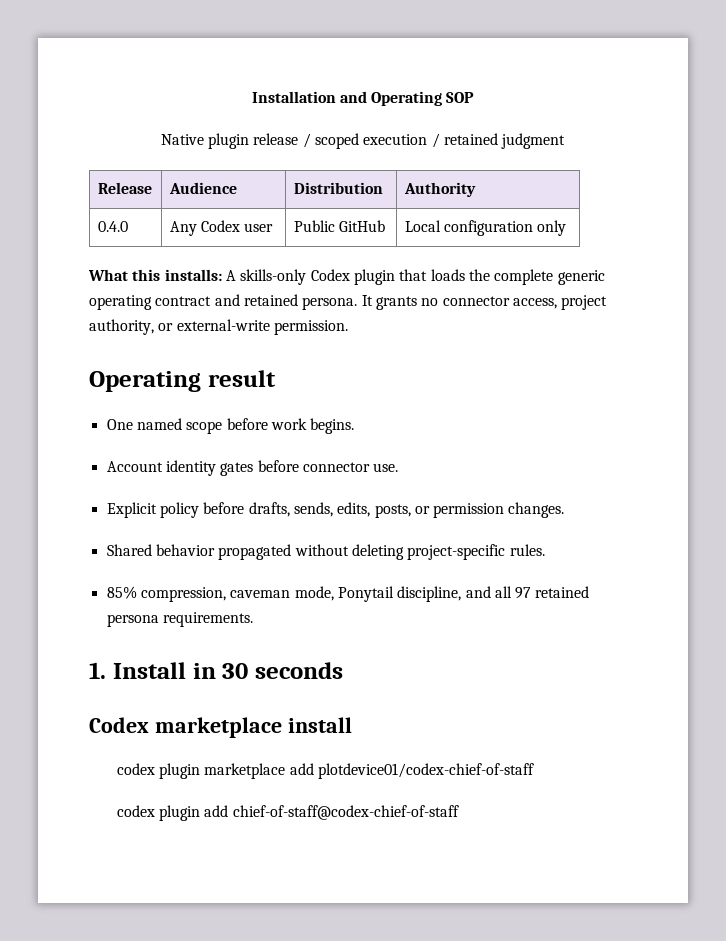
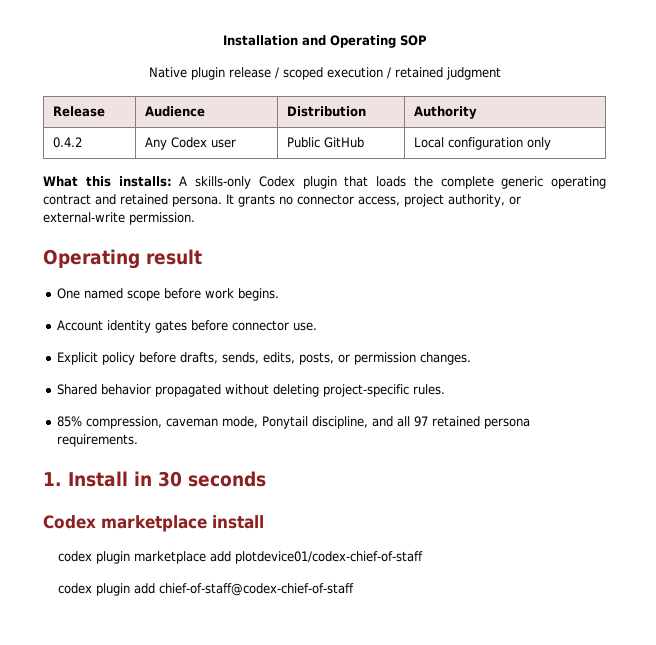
- 0.4.0 | Any Codex user | Public GitHub | Local configuration only
+ 0.4.2 | Any Codex user | Public GitHub | Local configuration only

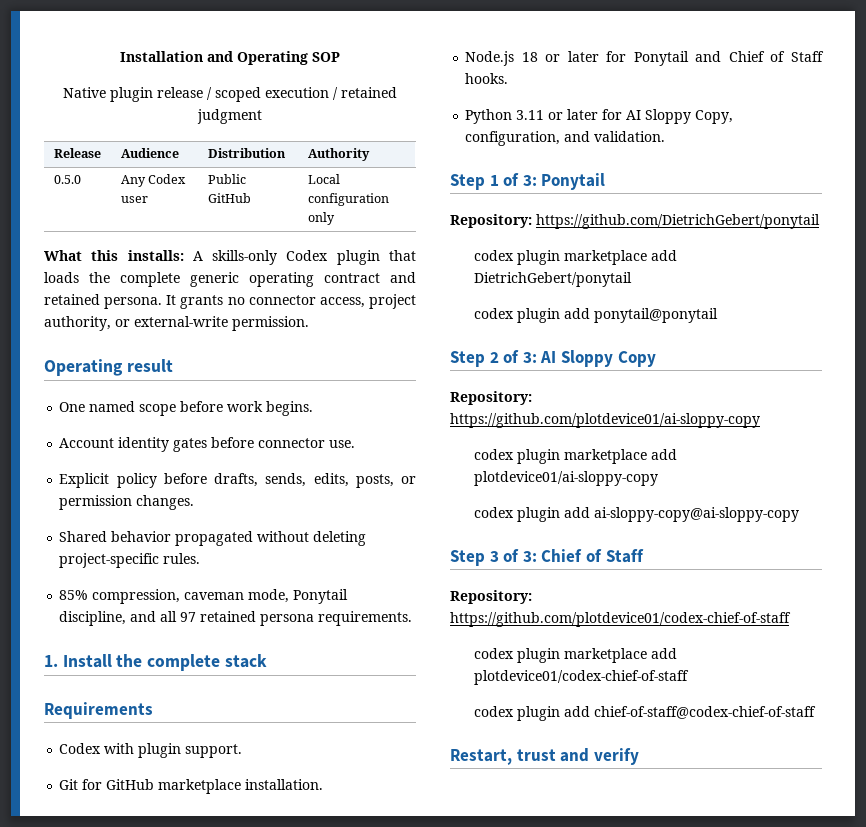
- 0.4.2 | Any Codex user | Public GitHub | Local configuration only
+ 0.5.0 | Any Codex user | Public GitHub | Local configuration only
- 1. Install in 30 seconds
- Codex marketplace install
+ 1. Install the complete stack
+ Requirements
+ Codex with plugin support.
+ Git for GitHub marketplace installation.
+ Node.js 18 or later for Ponytail and Chief of Staff hooks.
+ Python 3.11 or later for AI Sloppy Copy, configuration, and validation.
+ Step 1 of 3: Ponytail
+ Repository: https://github.com/DietrichGebert/ponytail
+ codex plugin marketplace add DietrichGebert/ponytail
+ codex plugin add ponytail@ponytail
+ Step 2 of 3: AI Sloppy Copy
+ Repository: https://github.com/plotdevice01/ai-sloppy-copy
+ codex plugin marketplace add plotdevice01/ai-sloppy-copy
+ codex plugin add ai-sloppy-copy@ai-sloppy-copy
+ Step 3 of 3: Chief of Staff
+ Repository: https://github.com/plotdevice01/codex-chief-of-staff
+ Restart, trust and verify

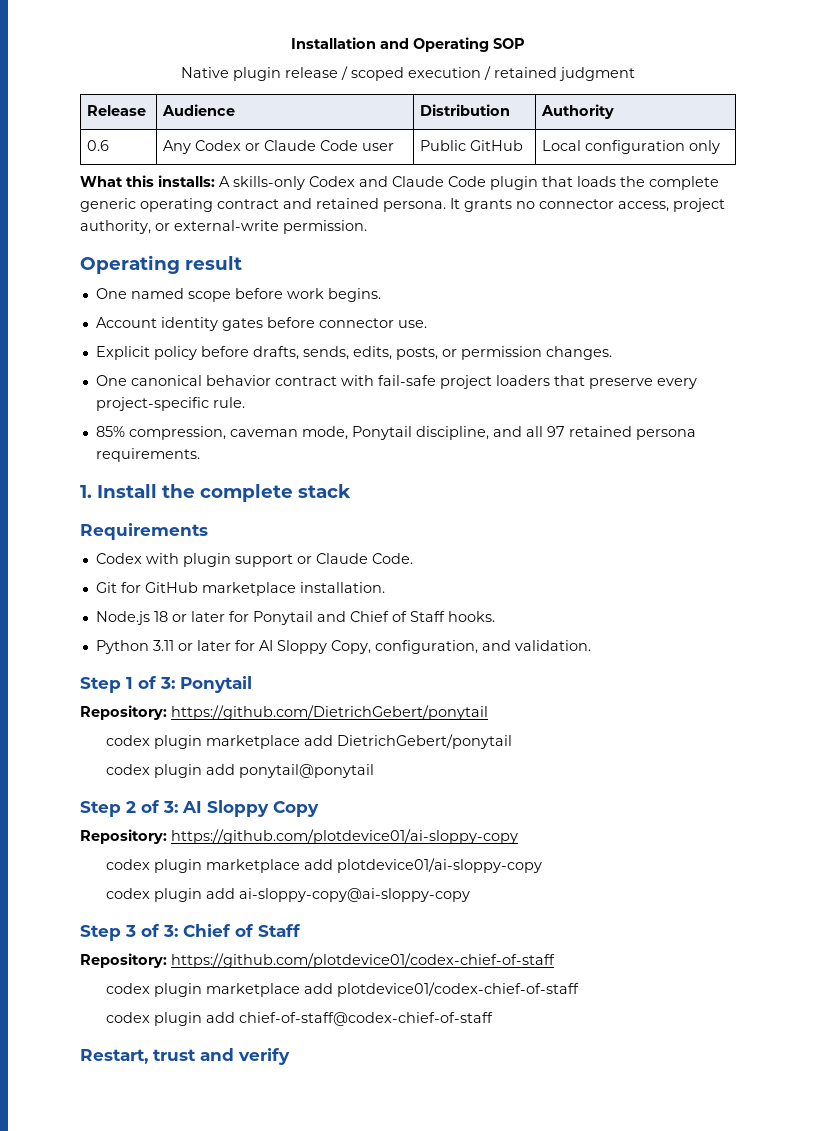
- 0.5.0 | Any Codex user | Public GitHub | Local configuration only
+ 0.6 | Any Codex or Claude Code user | Public GitHub | Local configuration only
- What this installs: A skills-only Codex plugin that loads the complete generic operating contract and retained persona.
+ What this installs: A skills-only Codex and Claude Code plugin that loads the complete generic operating contract and retained persona.
- Shared behavior propagated without deleting project-specific rules.
+ One canonical behavior contract with fail-safe project loaders that preserve every project-specific rule.
- Codex with plugin support.
+ Codex with plugin support or Claude Code.

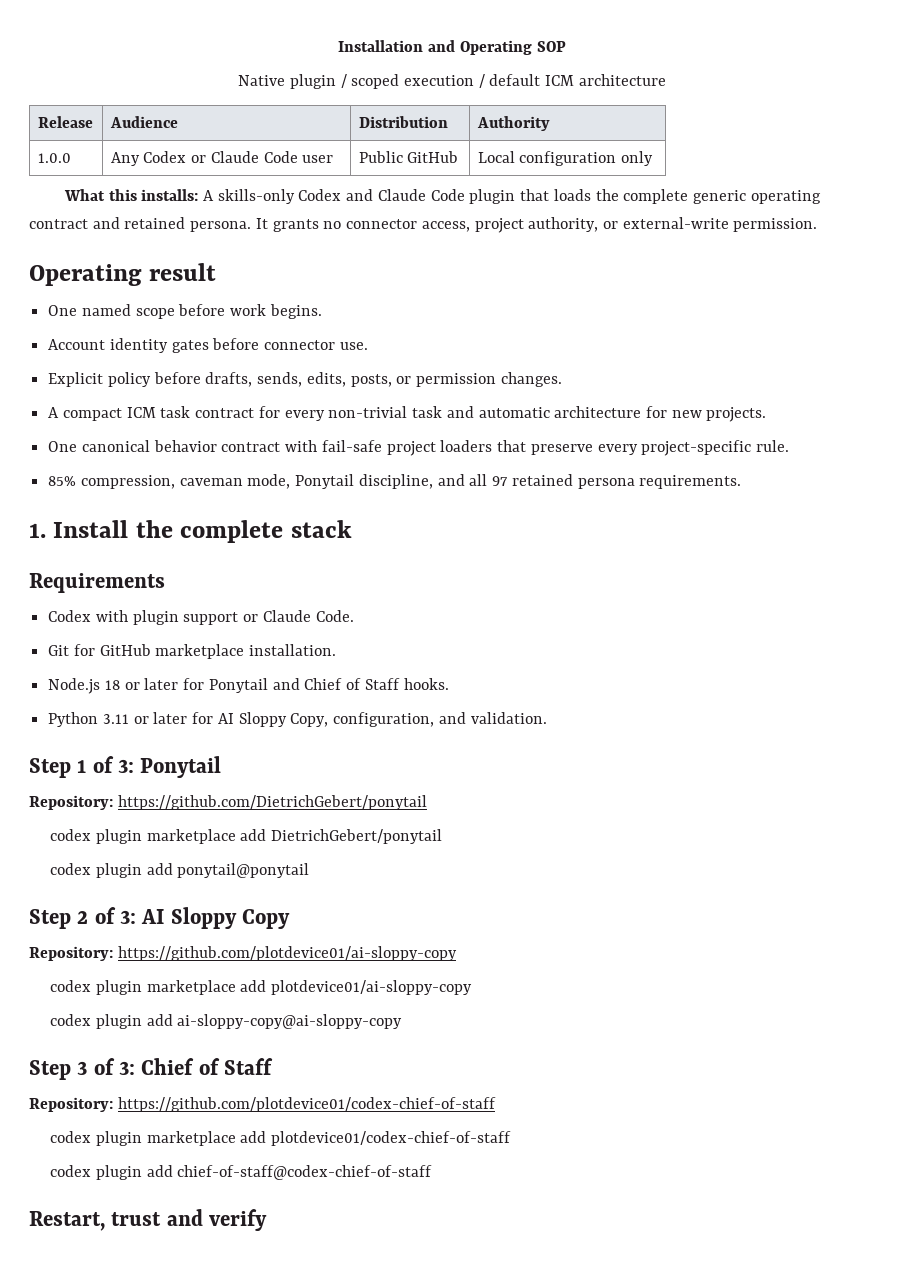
- Native plugin release / scoped execution / retained judgment
+ Native plugin / scoped execution / default ICM architecture
- 0.6 | Any Codex or Claude Code user | Public GitHub | Local configuration only
+ 1.0.0 | Any Codex or Claude Code user | Public GitHub | Local configuration only
+ A compact ICM task contract for every non-trivial task and automatic architecture for new projects.

